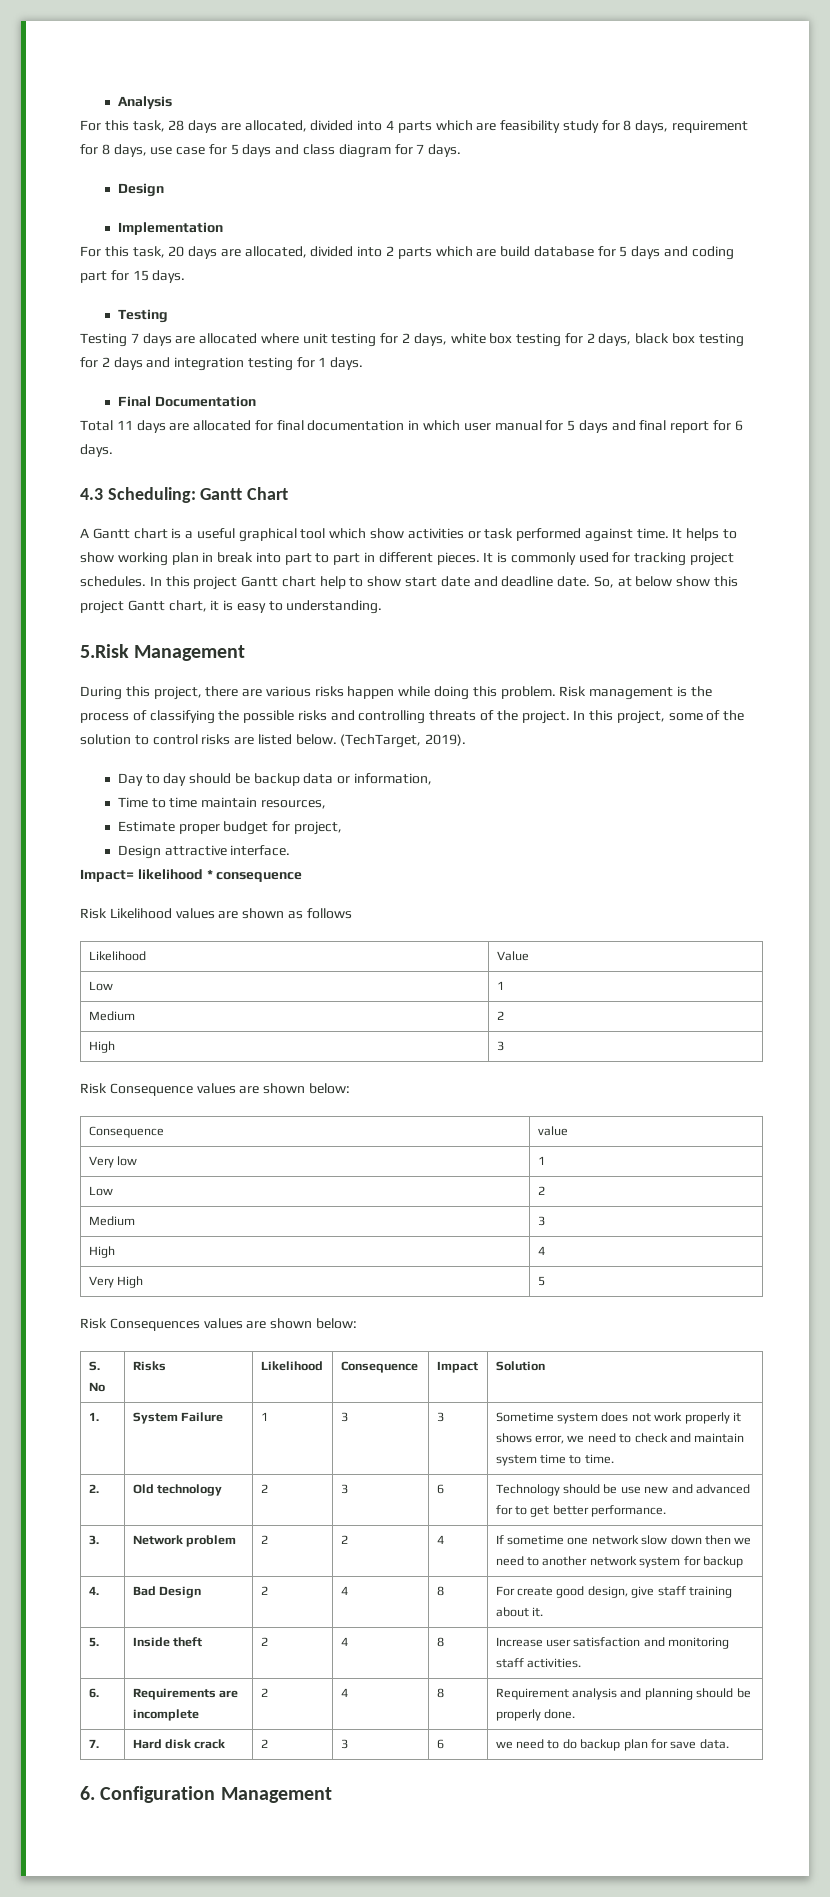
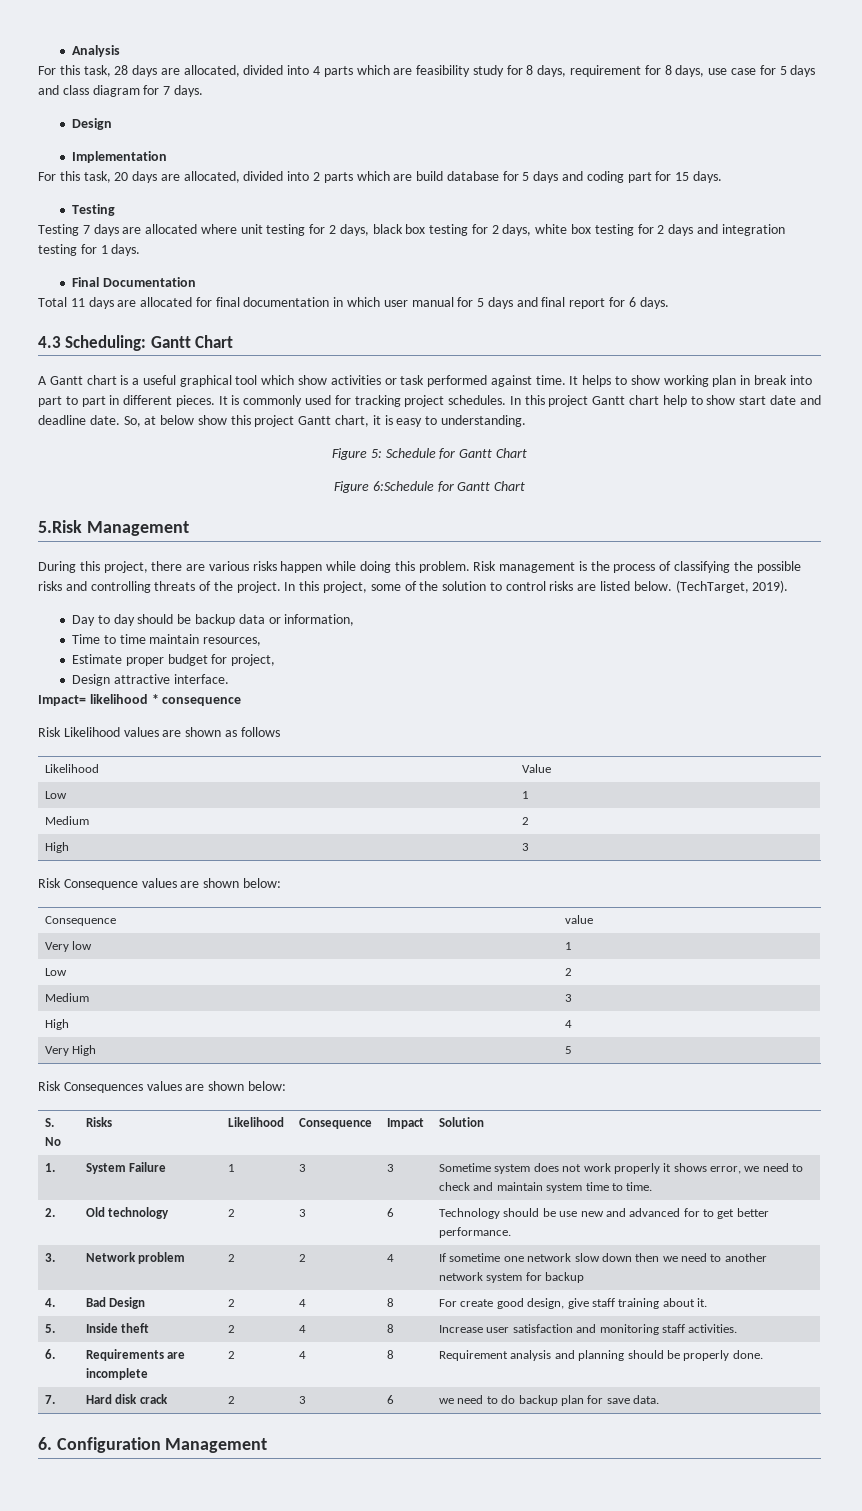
- Testing 7 days are allocated where unit testing for 2 days, white box testing for 2 days, black box testing for 2 days and integration testing for 1 days.
+ Testing 7 days are allocated where unit testing for 2 days, black box testing for 2 days, white box testing for 2 days and integration testing for 1 days.
+ Figure 5: Schedule for Gantt Chart
+ Figure 6:Schedule for Gantt Chart

